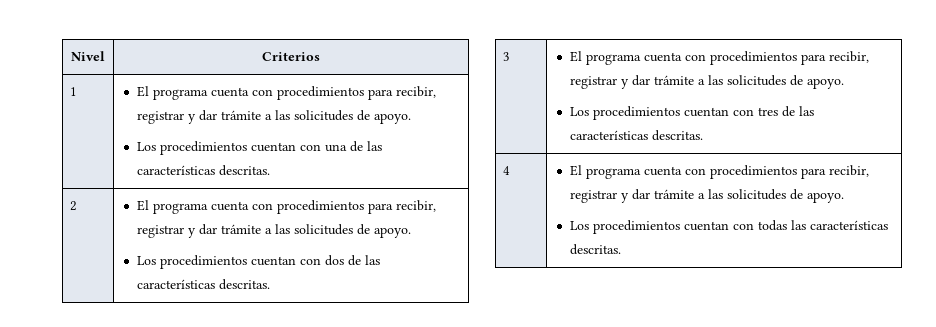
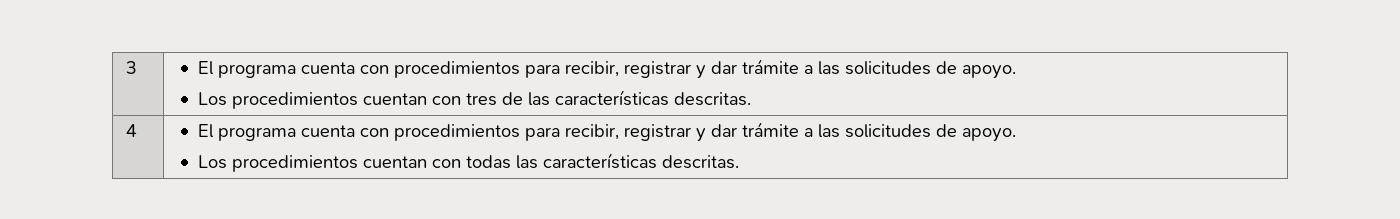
- Nivel | Criterios
- 1 | El programa cuenta con procedimientos para recibir, registrar y dar trámite a las solicitudes de apoyo.
- Los procedimientos cuentan con una de las características descritas.
- 2 | El programa cuenta con procedimientos para recibir, registrar y dar trámite a las solicitudes de apoyo.
- Los procedimientos cuentan con dos de las características descritas.

